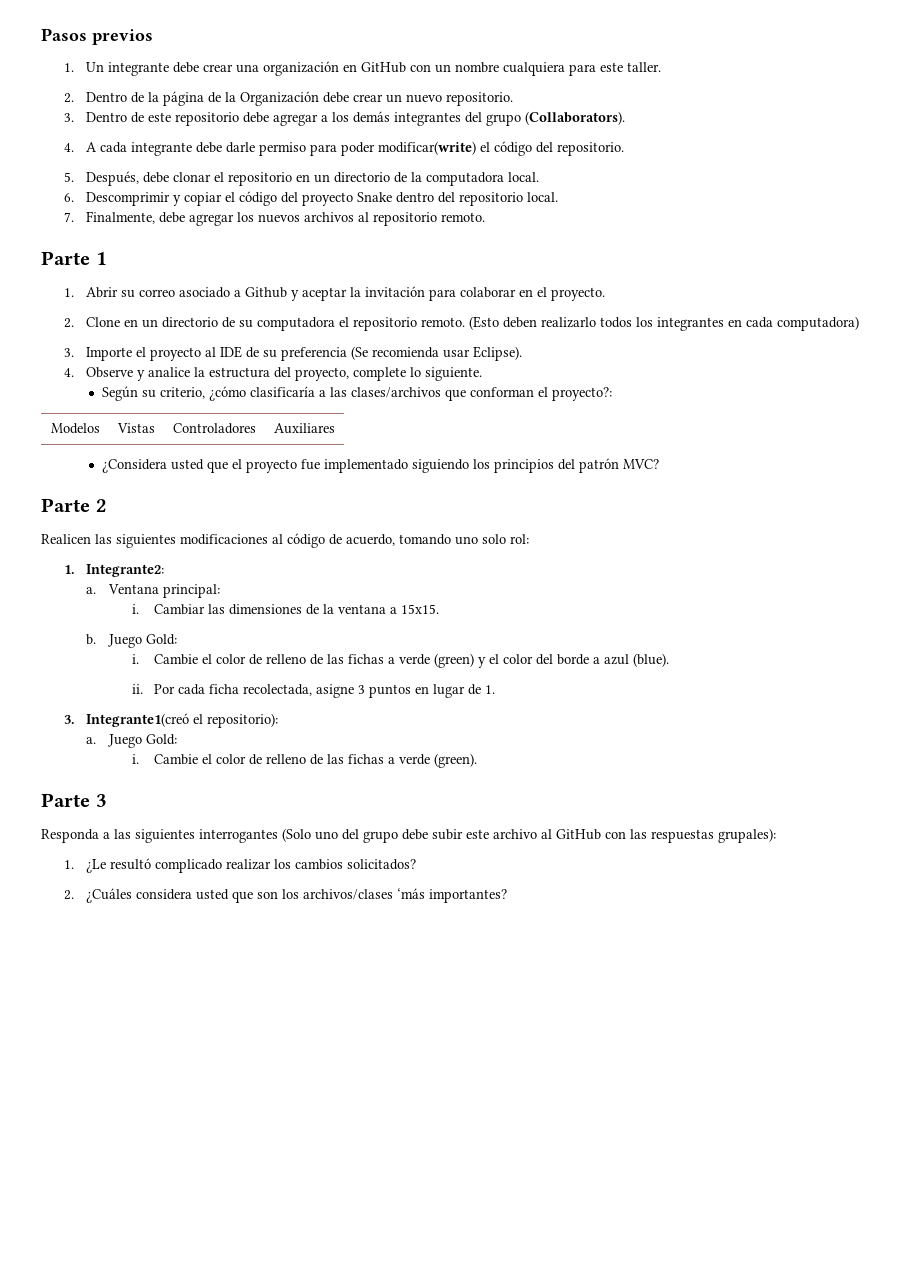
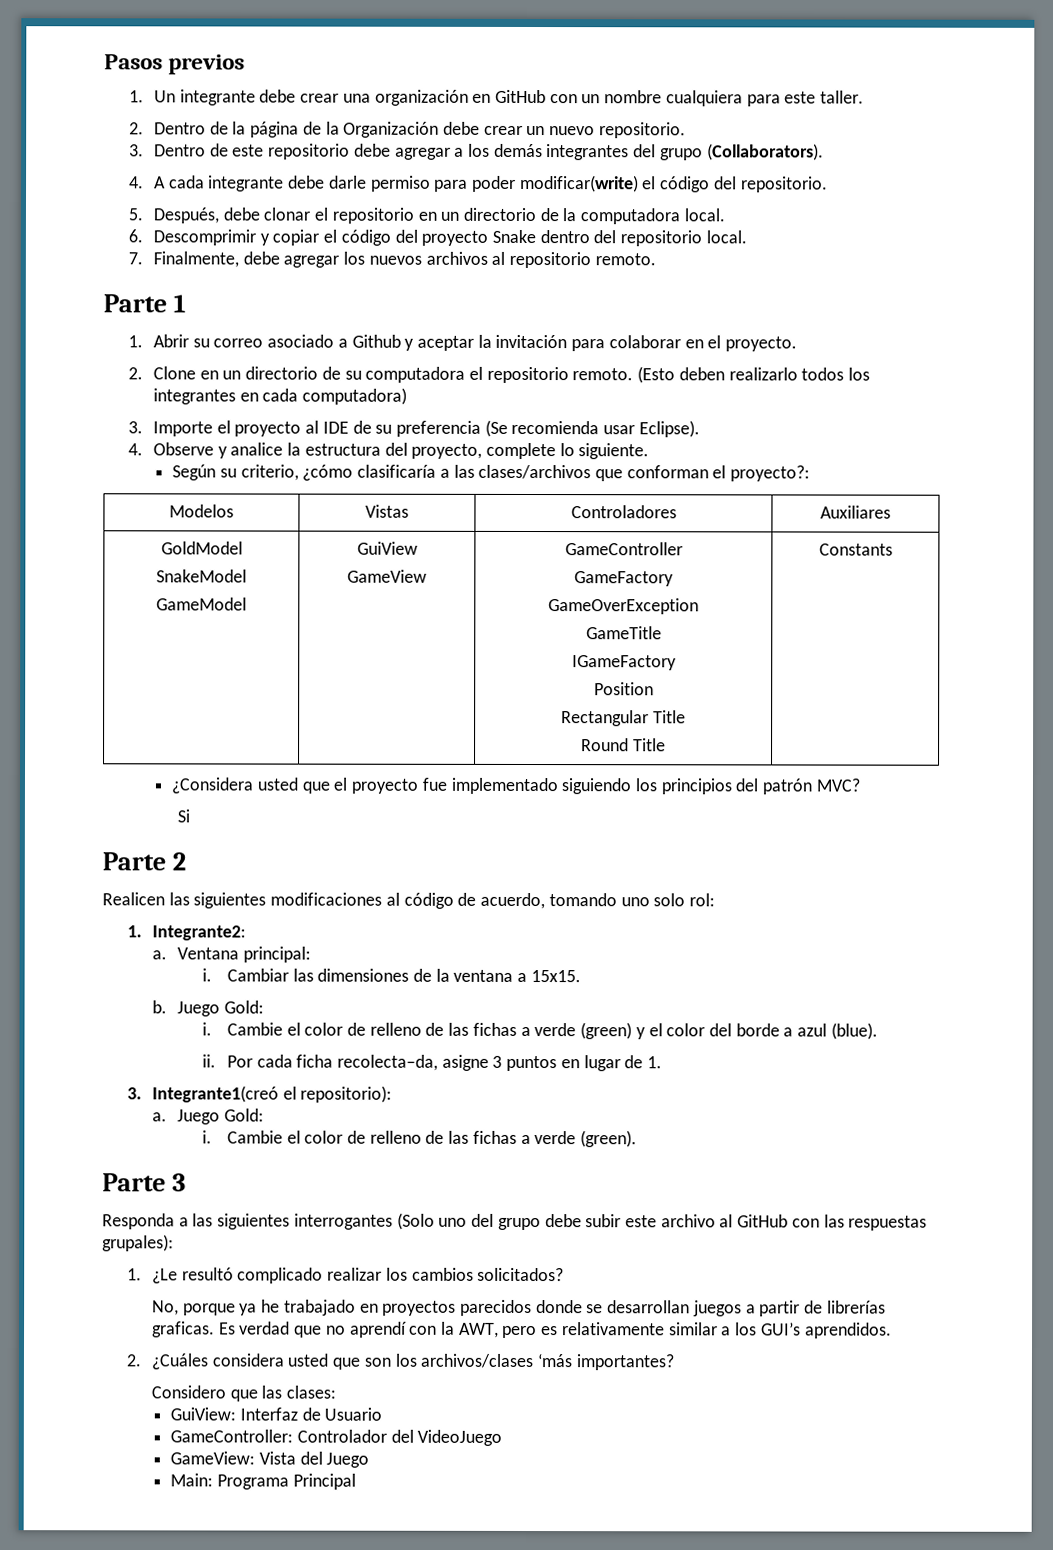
+ GoldModel
+ SnakeModel
+ GameModel | GuiView
+ GameView | GameController
+ GameFactory
+ GameOverException
+ GameTitle
+ IGameFactory
+ Position
+ Rectangular Title
+ Round Title | Constants
+ Si
- Por cada ficha recolectada, asigne 3 puntos en lugar de 1.
+ Por cada ficha recolecta–da, asigne 3 puntos en lugar de 1.
+ No, porque ya he trabajado en proyectos parecidos donde se desarrollan juegos a partir de librerías graficas. Es verdad que no aprendí con la AWT, pero es relativamente similar a los GUI’s aprendidos.
+ Considero que las clases:
+ GuiView: Interfaz de Usuario
+ GameController: Controlador del VideoJuego
+ GameView: Vista del Juego
+ Main: Programa Principal

